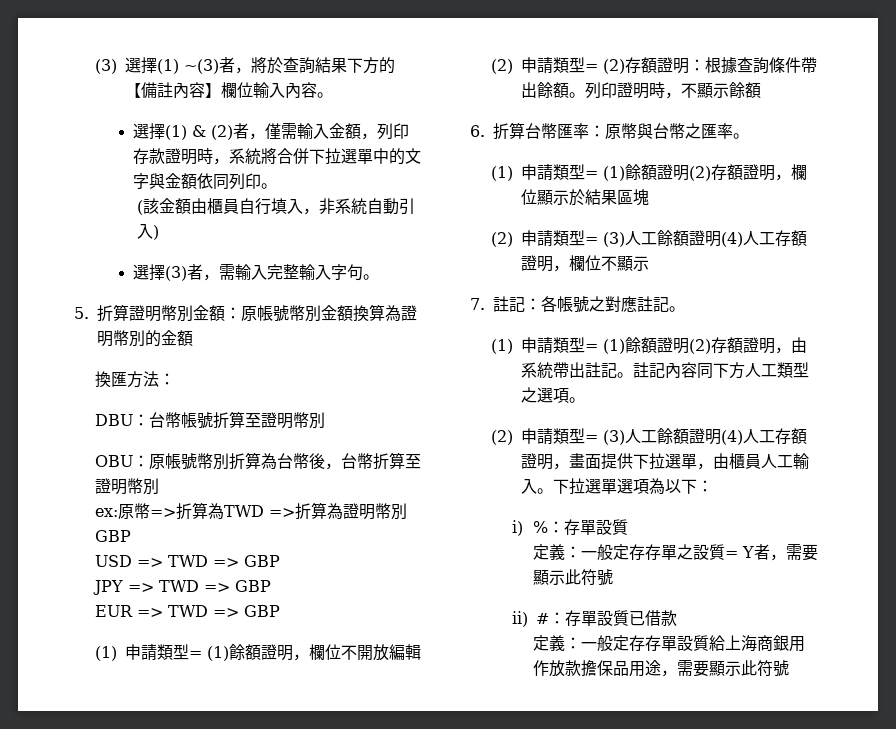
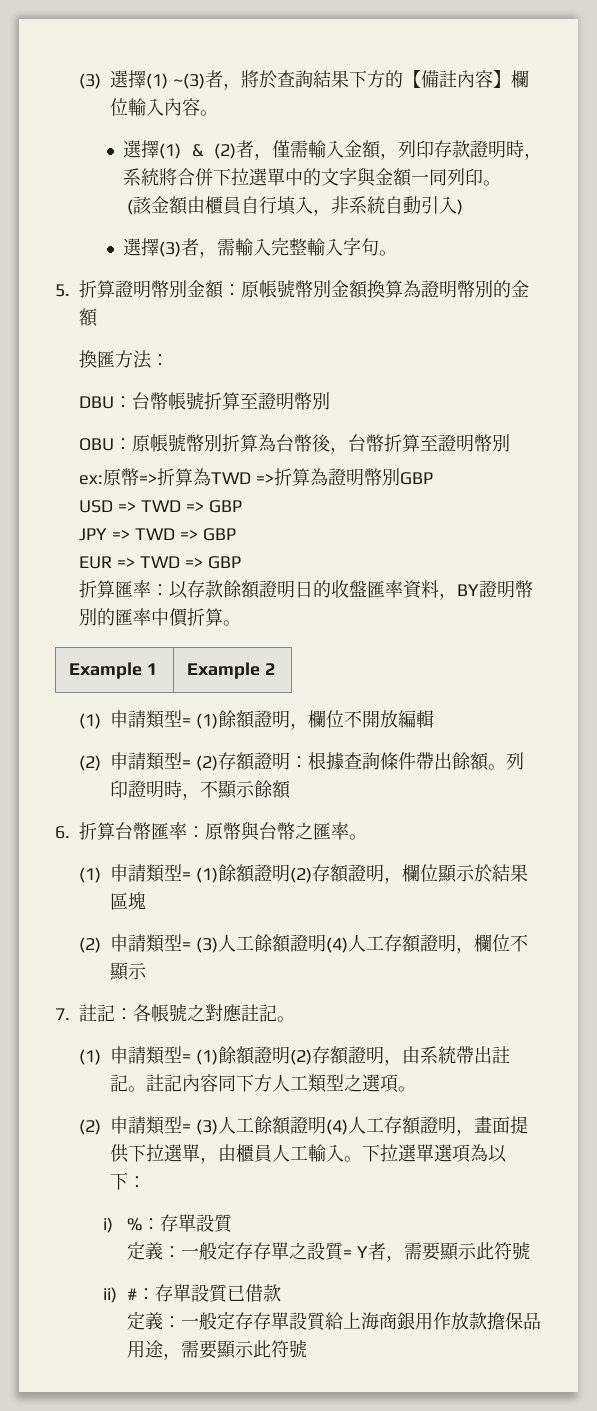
- 選擇(1) & (2)者，僅需輸入金額，列印存款證明時，系統將合併下拉選單中的文字與金額依同列印。
+ 選擇(1) & (2)者，僅需輸入金額，列印存款證明時，系統將合併下拉選單中的文字與金額一同列印。
+ 折算匯率：以存款餘額證明日的收盤匯率資料，BY證明幣別的匯率中價折算。
+ Example 1 | Example 2

